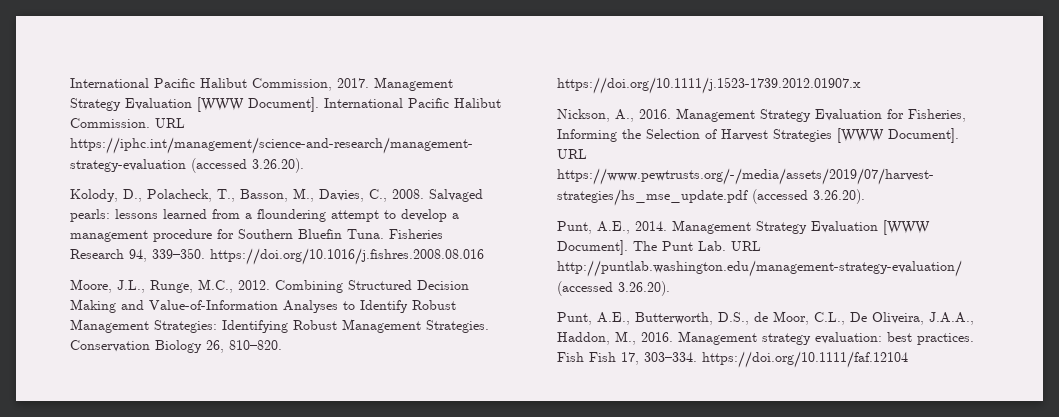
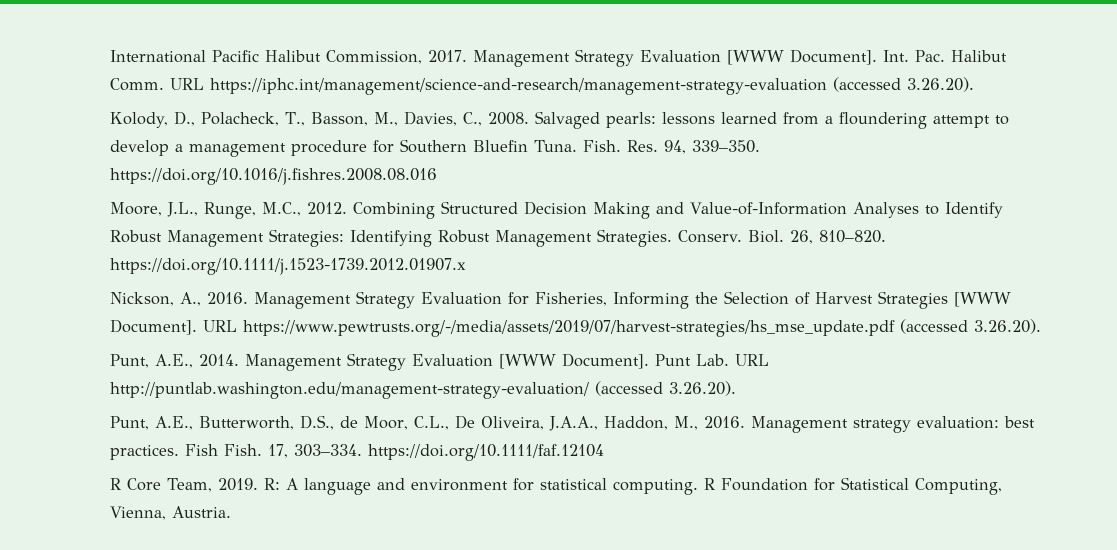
- International Pacific Halibut Commission.
+ Int. Pac. Halibut Comm.
- Fisheries Research 94, 339–350. https://doi.org/10.1016/j.fishres.2008.08.016
+ Fish. Res. 94, 339–350. https://doi.org/10.1016/j.fishres.2008.08.016
- Conservation Biology 26, 810–820. https://doi.org/10.1111/j.1523-1739.2012.01907.x
+ Conserv. Biol. 26, 810–820. https://doi.org/10.1111/j.1523-1739.2012.01907.x
- The Punt Lab. URL http://puntlab.washington.edu/management-strategy-evaluation/ (accessed 3.26.20).
+ Punt Lab. URL http://puntlab.washington.edu/management-strategy-evaluation/ (accessed 3.26.20).
- Fish Fish 17, 303–334. https://doi.org/10.1111/faf.12104
+ Fish Fish. 17, 303–334. https://doi.org/10.1111/faf.12104
+ R Core Team, 2019. R: A language and environment for statistical computing. R Foundation for Statistical Computing, Vienna, Austria.

